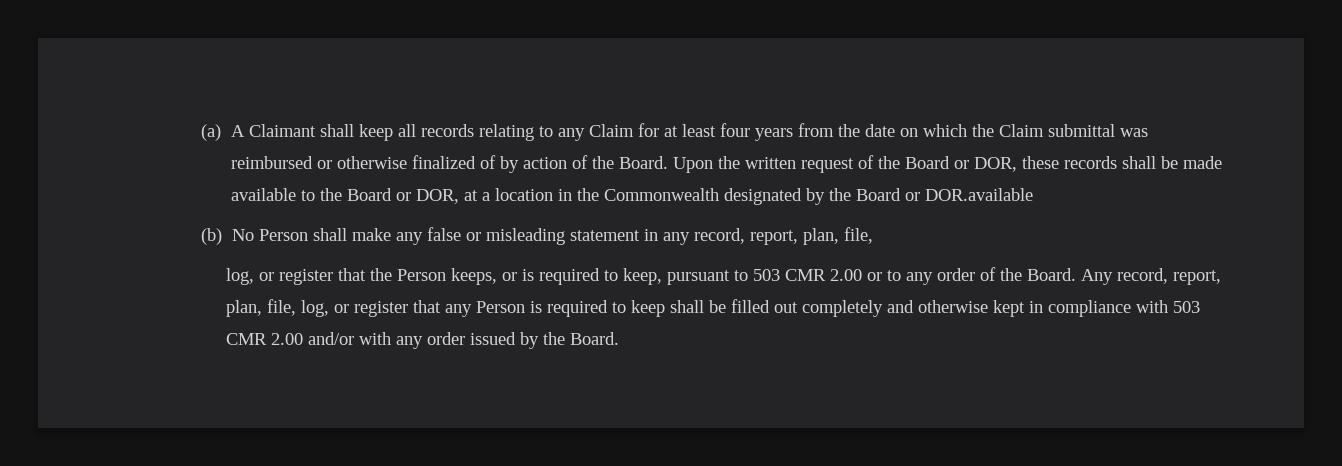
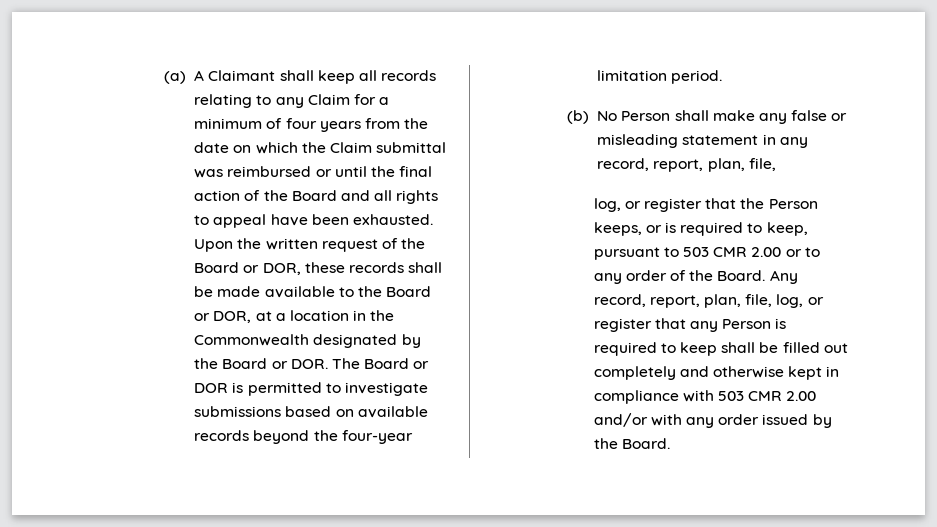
- (a) A Claimant shall keep all records relating to any Claim for at least four years from the date on which the Claim submittal was reimbursed or otherwise finalized of by action of the Board.
+ (a) A Claimant shall keep all records relating to any Claim for a minimum of four years from the date on which the Claim submittal was reimbursed or until the final action of the Board and all rights to appeal have been exhausted.
- Upon the written request of the Board or DOR, these records shall be made available to the Board or DOR, at a location in the Commonwealth designated by the Board or DOR.available
+ Upon the written request of the Board or DOR, these records shall be made available to the Board or DOR, at a location in the Commonwealth designated by the Board or DOR. The Board or DOR is permitted to investigate submissions based on available records beyond the four-year limitation period.

